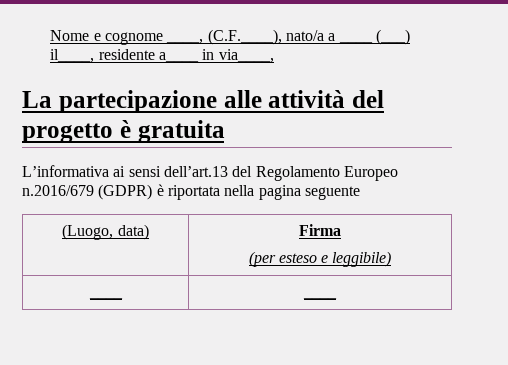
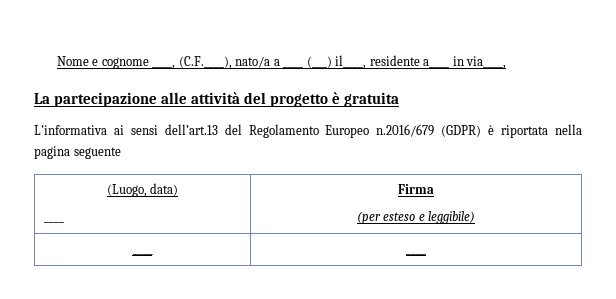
- (Luogo, data) | Firma
+ (Luogo, data)
+ ____ | Firma

